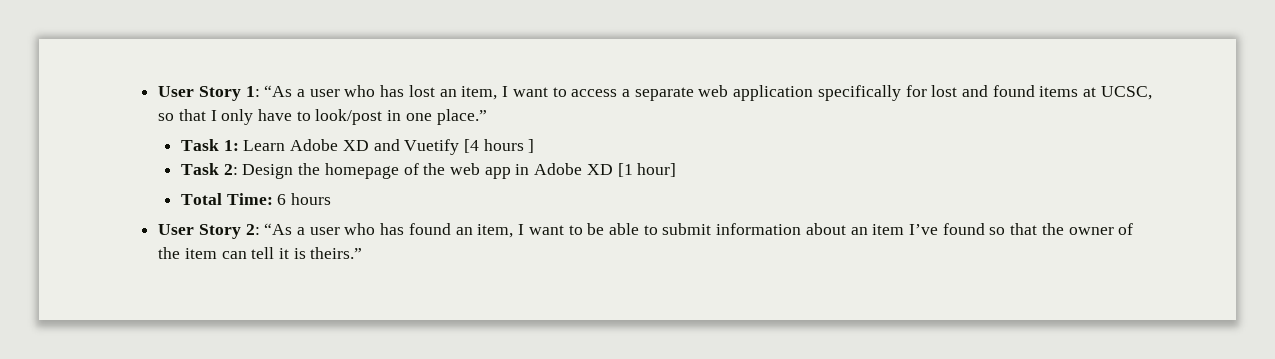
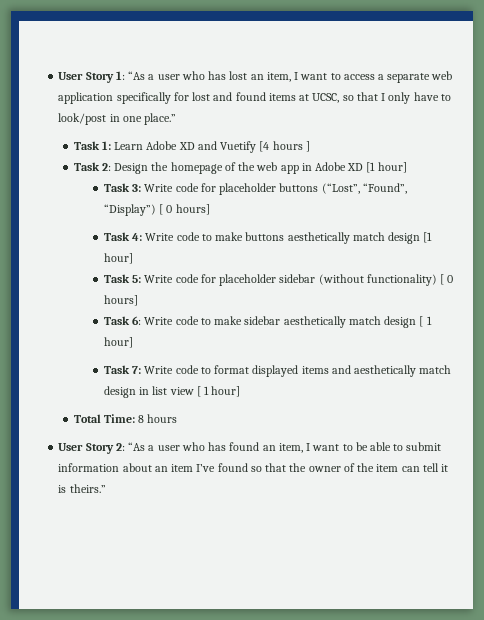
+ Task 3: Write code for placeholder buttons (“Lost”, “Found”, “Display”) [ 0 hours]
+ Task 4: Write code to make buttons aesthetically match design [1 hour]
+ Task 5: Write code for placeholder sidebar (without functionality) [ 0 hours]
+ Task 6: Write code to make sidebar aesthetically match design [ 1 hour]
+ Task 7: Write code to format displayed items and aesthetically match design in list view [ 1 hour]
- Total Time: 6 hours
+ Total Time: 8 hours

